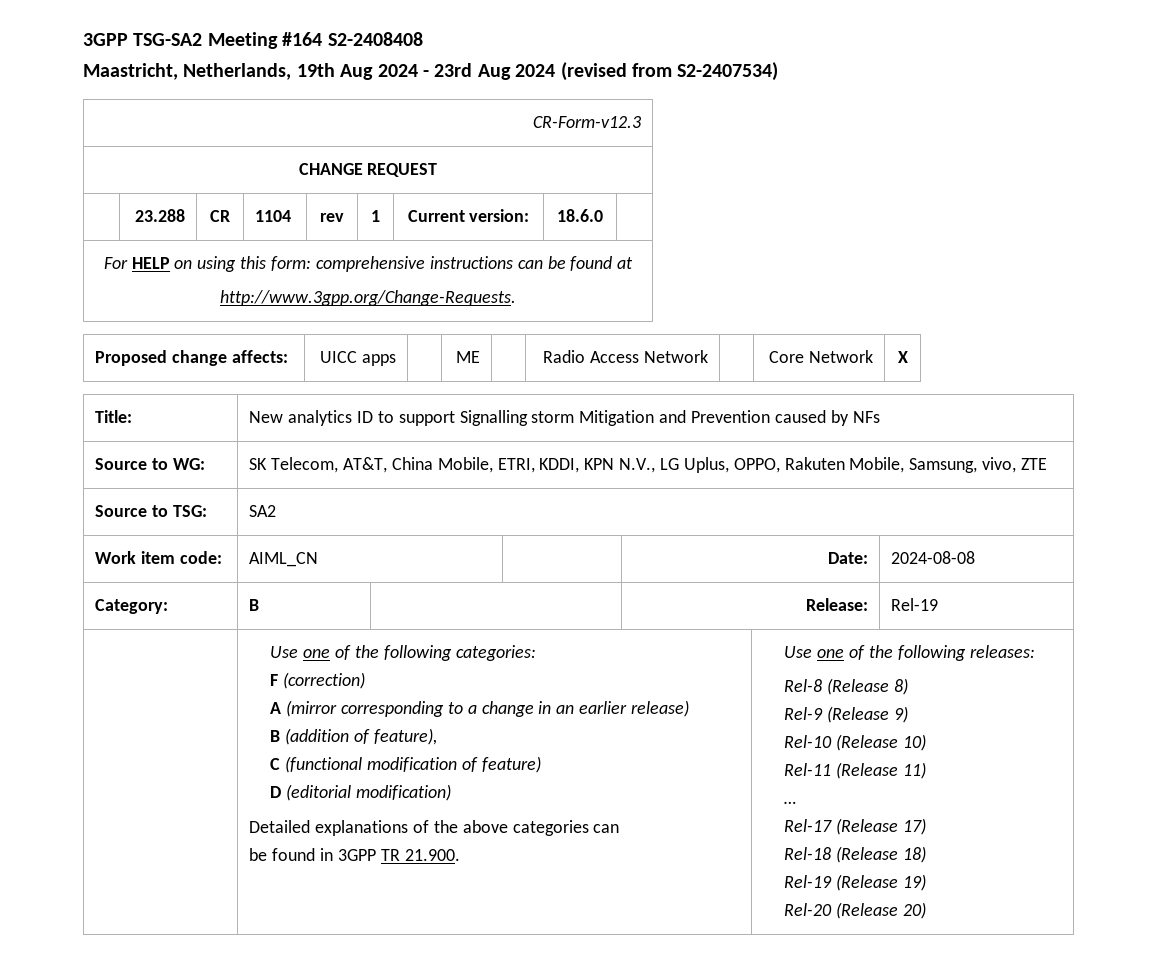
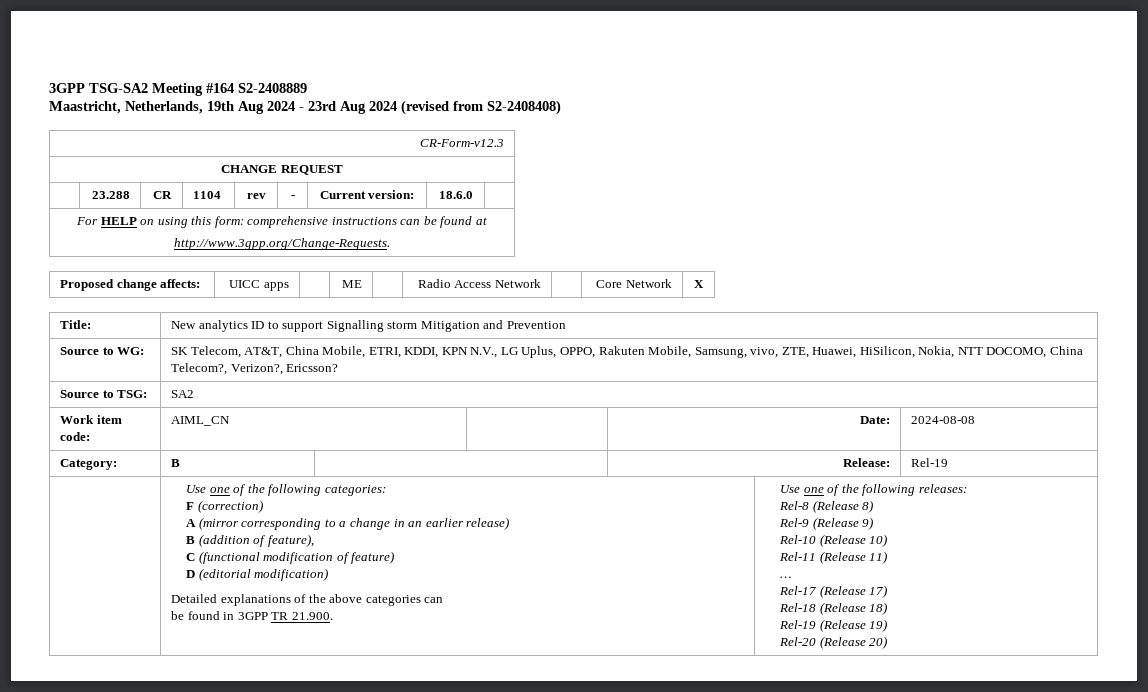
- 3GPP TSG-SA2 Meeting #164 S2-2408408
+ 3GPP TSG-SA2 Meeting #164 S2-2408889
- Maastricht, Netherlands, 19th Aug 2024 - 23rd Aug 2024 (revised from S2-2407534)
+ Maastricht, Netherlands, 19th Aug 2024 - 23rd Aug 2024 (revised from S2-2408408)
- | 23.288 | CR | 1104 | rev | 1 | Current version: | 18.6.0 |
+ | 23.288 | CR | 1104 | rev | - | Current version: | 18.6.0 |
- Title: | New analytics ID to support Signalling storm Mitigation and Prevention caused by NFs
+ Title: | New analytics ID to support Signalling storm Mitigation and Prevention
- Source to WG: | SK Telecom, AT&T, China Mobile, ETRI, KDDI, KPN N.V., LG Uplus, OPPO, Rakuten Mobile, Samsung, vivo, ZTE
+ Source to WG: | SK Telecom, AT&T, China Mobile, ETRI, KDDI, KPN N.V., LG Uplus, OPPO, Rakuten Mobile, Samsung, vivo, ZTE, Huawei, HiSilicon, Nokia, NTT DOCOMO, China Telecom?, Verizon?, Ericsson?

